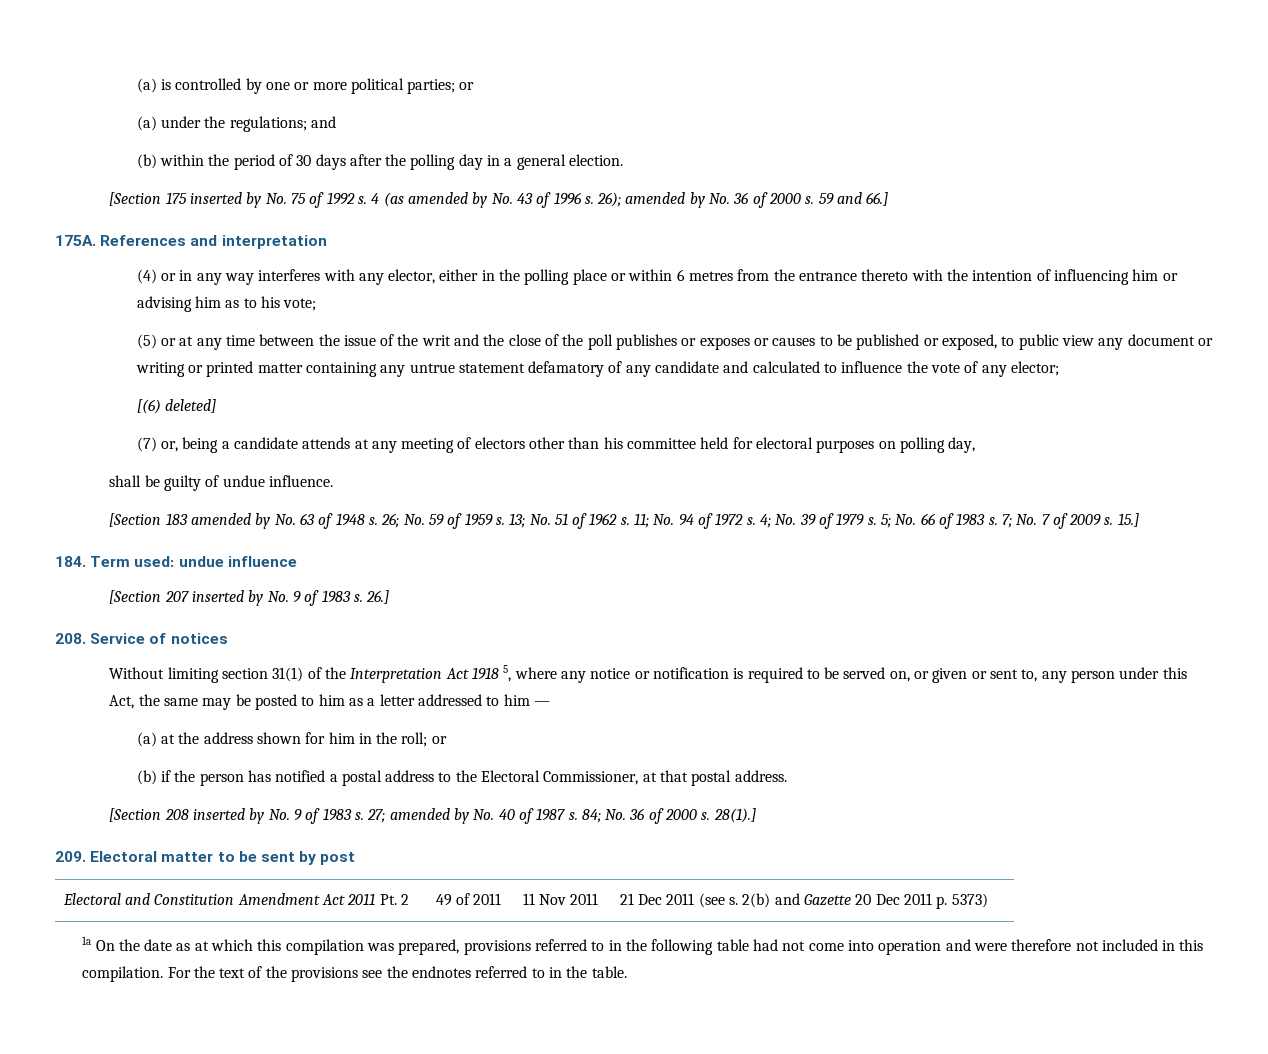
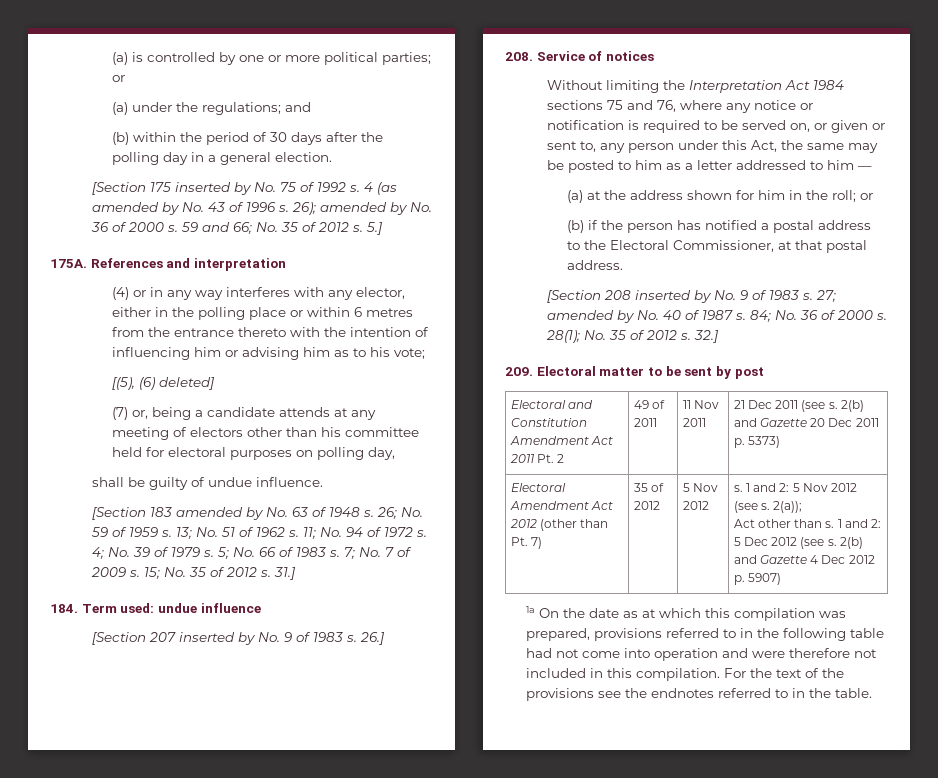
- 59 and 66.]
+ 59 and 66; No. 35 of 2012 s. 5.]
- (5) or at any time between the issue of the writ and the close of the poll publishes or exposes or causes to be published or exposed, to public view any document or writing or printed matter containing any untrue statement defamatory of any candidate and calculated to influence the vote of any elector;
- [(6) deleted]
+ [(5), (6) deleted]
- 15.]
+ 15; No. 35 of 2012 s. 31.]
- Without limiting section 31(1) of the Interpretation Act 1918 5, where any notice or notification is required to be served on, or given or sent to, any person under this Act, the same may be posted to him as a letter addressed to him —
+ Without limiting the Interpretation Act 1984 sections 75 and 76, where any notice or notification is required to be served on, or given or sent to, any person under this Act, the same may be posted to him as a letter addressed to him —
- 28(1).]
+ 28(1); No. 35 of 2012 s. 32.]
+ Electoral Amendment Act 2012 (other than Pt. 7) | 35 of 2012 | 5 Nov 2012 | s. 1 and 2: 5 Nov 2012 (see s. 2(a));
+ Act other than s. 1 and 2: 5 Dec 2012 (see s. 2(b) and Gazette 4 Dec 2012 p. 5907)

